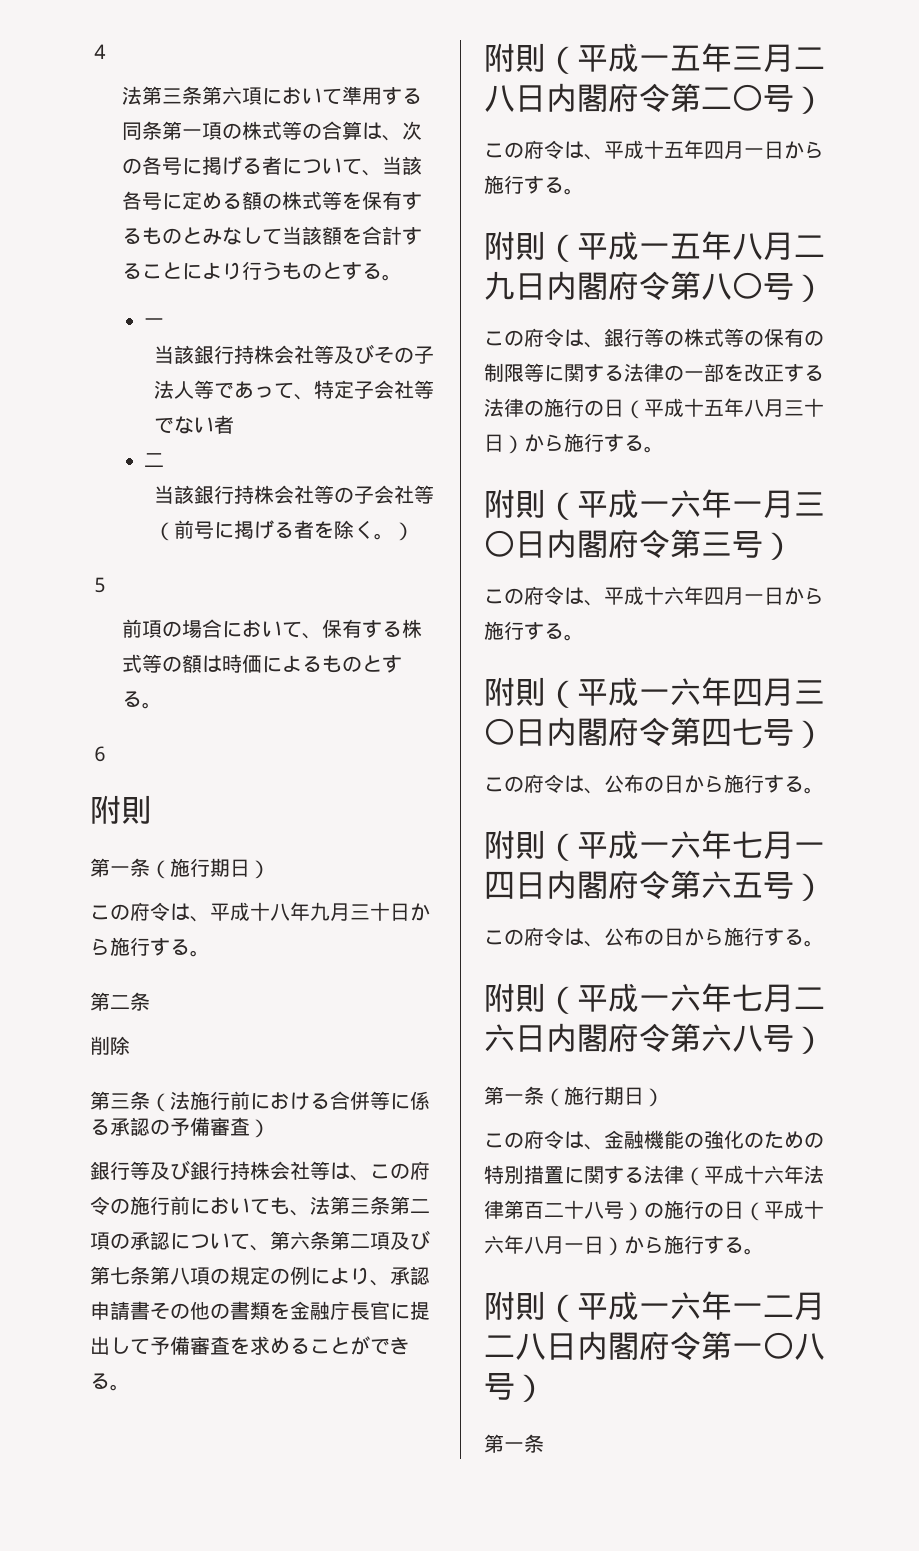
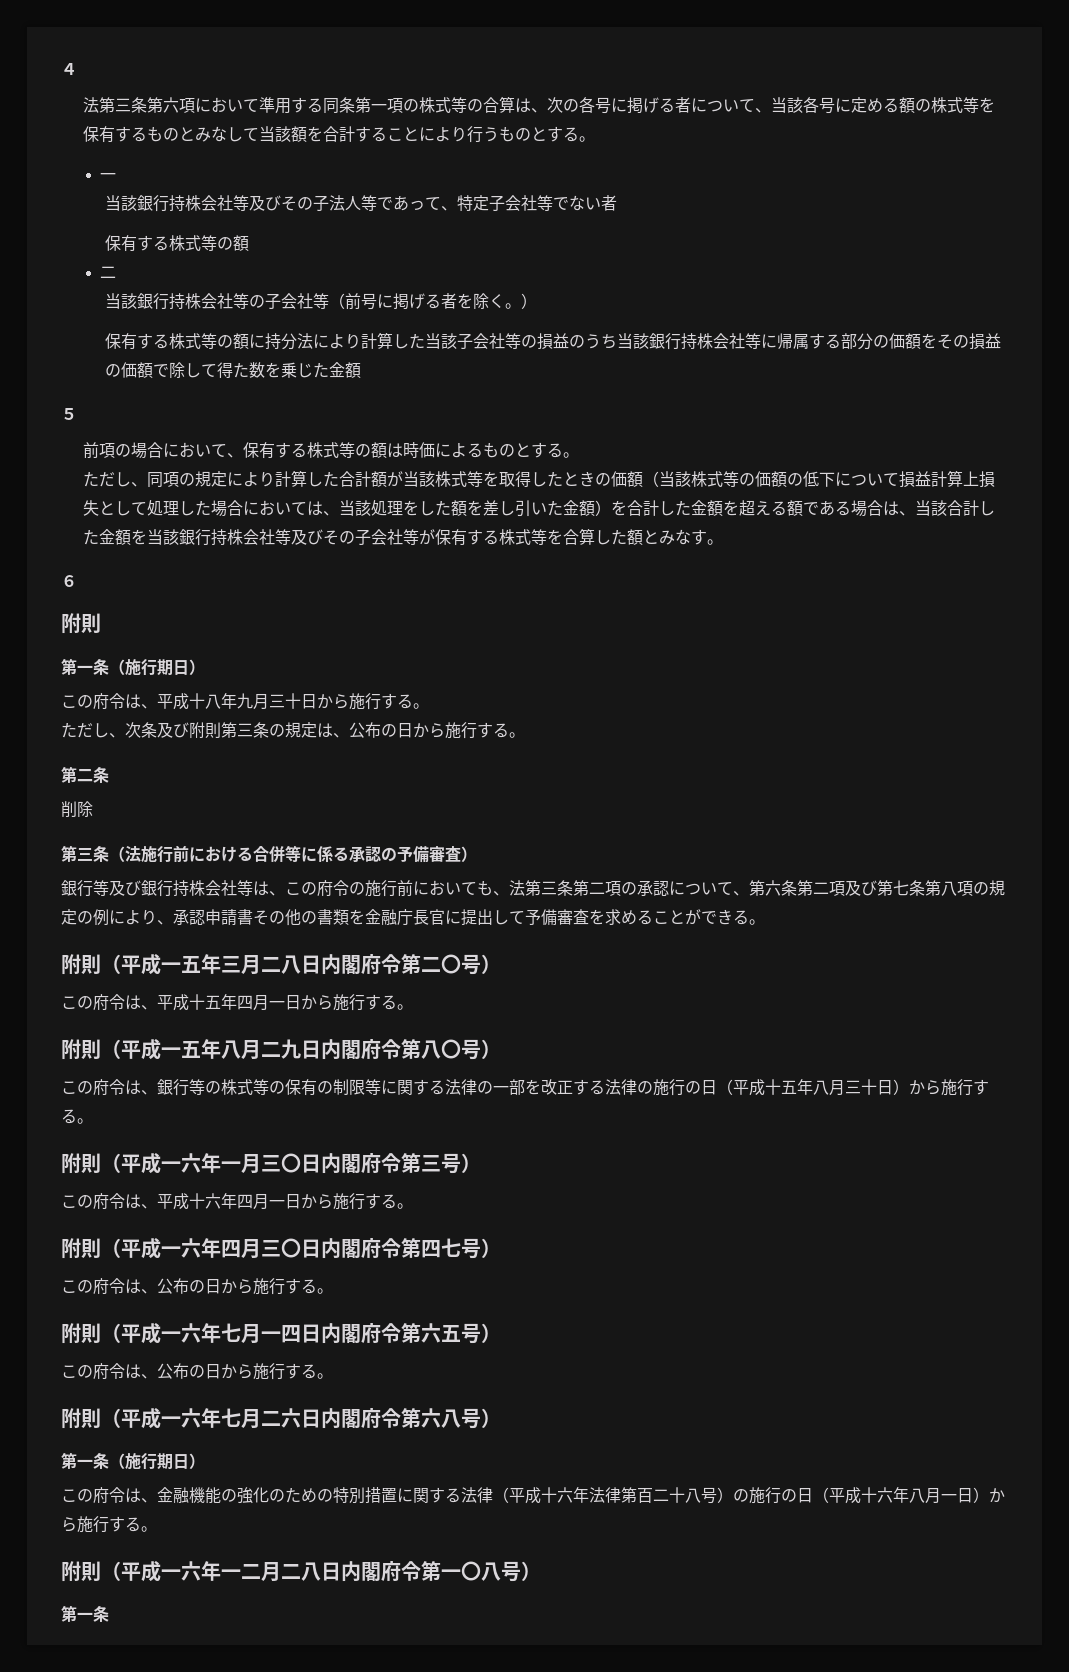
  当該銀行持株会社等及びその子法人等であって、特定子会社等でない者
+ 保有する株式等の額
+ 保有する株式等の額に持分法により計算した当該子会社等の損益のうち当該銀行持株会社等に帰属する部分の価額をその損益の価額で除して得た数を乗じた金額
+ ただし、同項の規定により計算した合計額が当該株式等を取得したときの価額（当該株式等の価額の低下について損益計算上損失として処理した場合においては、当該処理をした額を差し引いた金額）を合計した金額を超える額である場合は、当該合計した金額を当該銀行持株会社等及びその子会社等が保有する株式等を合算した額とみなす。
+ ただし、次条及び附則第三条の規定は、公布の日から施行する。

